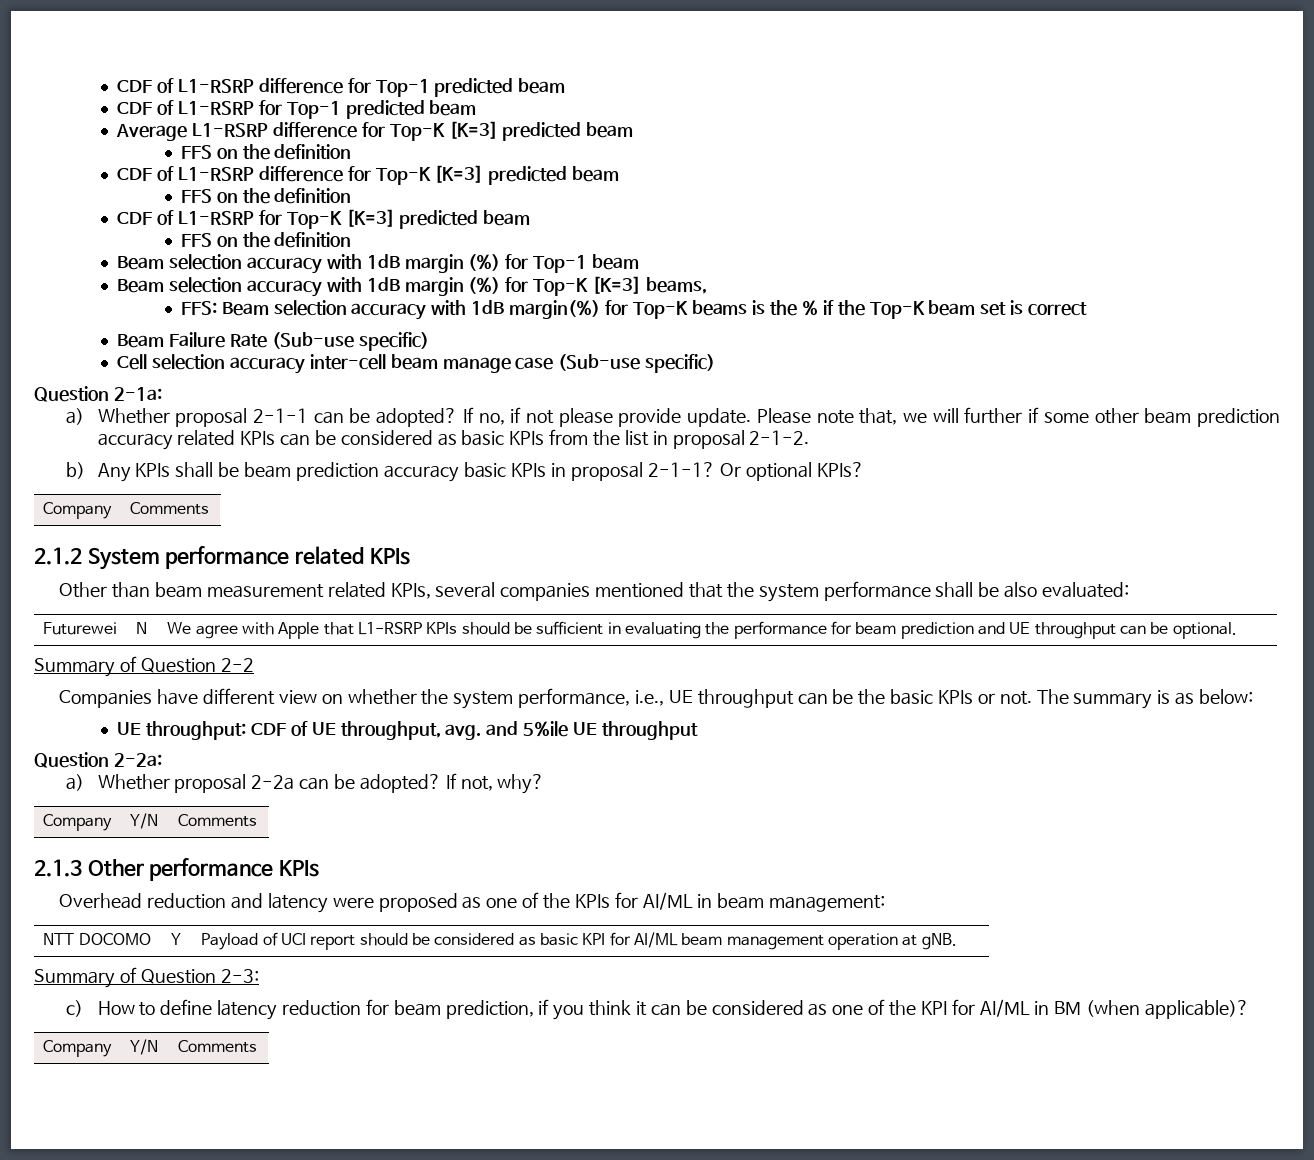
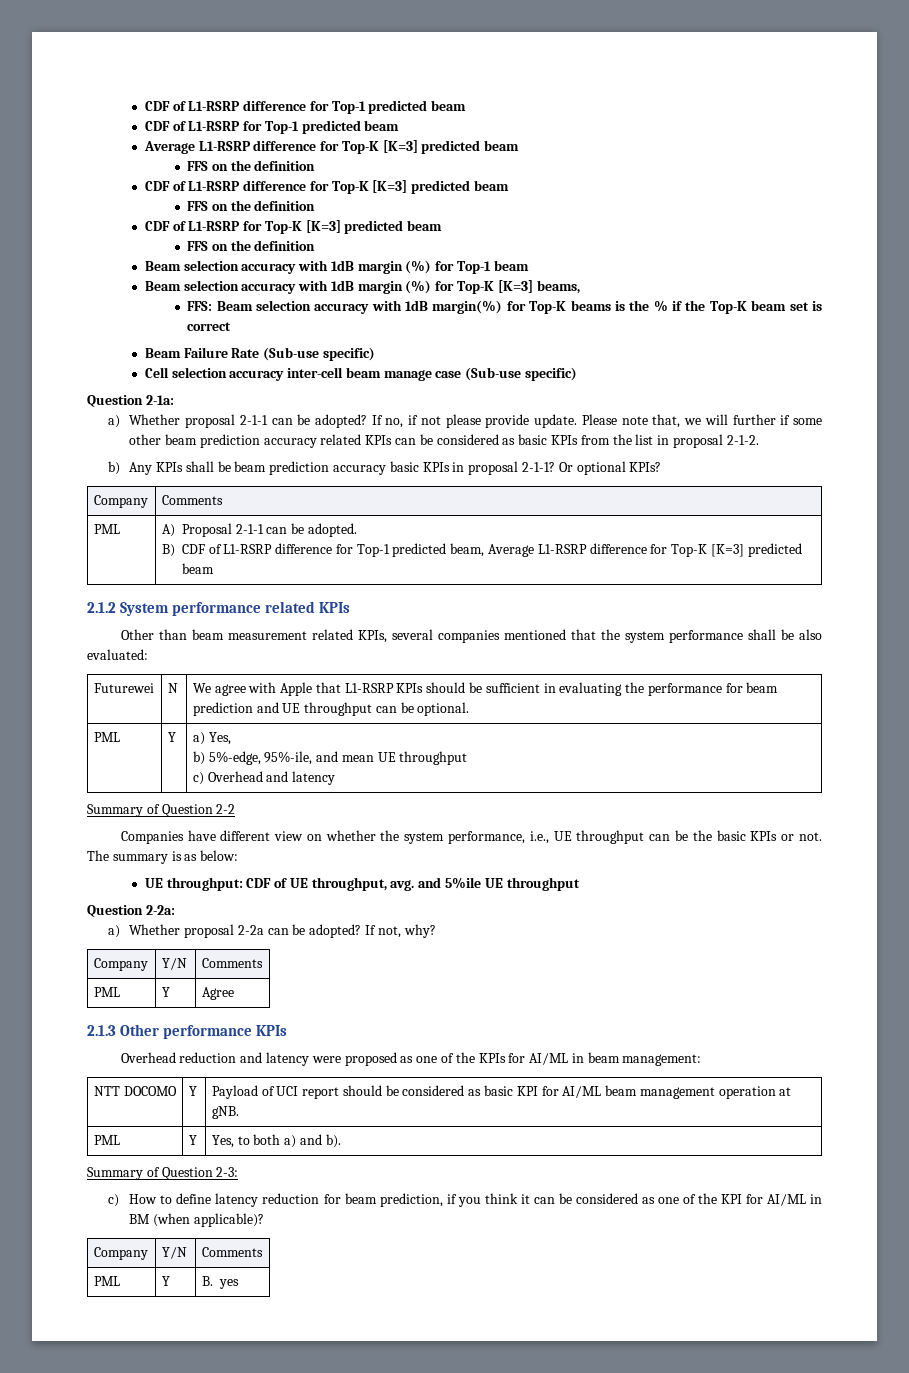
+ PML | A) Proposal 2-1-1 can be adopted.
+ B) CDF of L1-RSRP difference for Top-1 predicted beam, Average L1-RSRP difference for Top-K [K=3] predicted beam
+ PML | Y | a) Yes,
+ b) 5%-edge, 95%-ile, and mean UE throughput
+ c) Overhead and latency
+ PML | Y | Agree
+ PML | Y | Yes, to both a) and b).
+ PML | Y | B. yes

